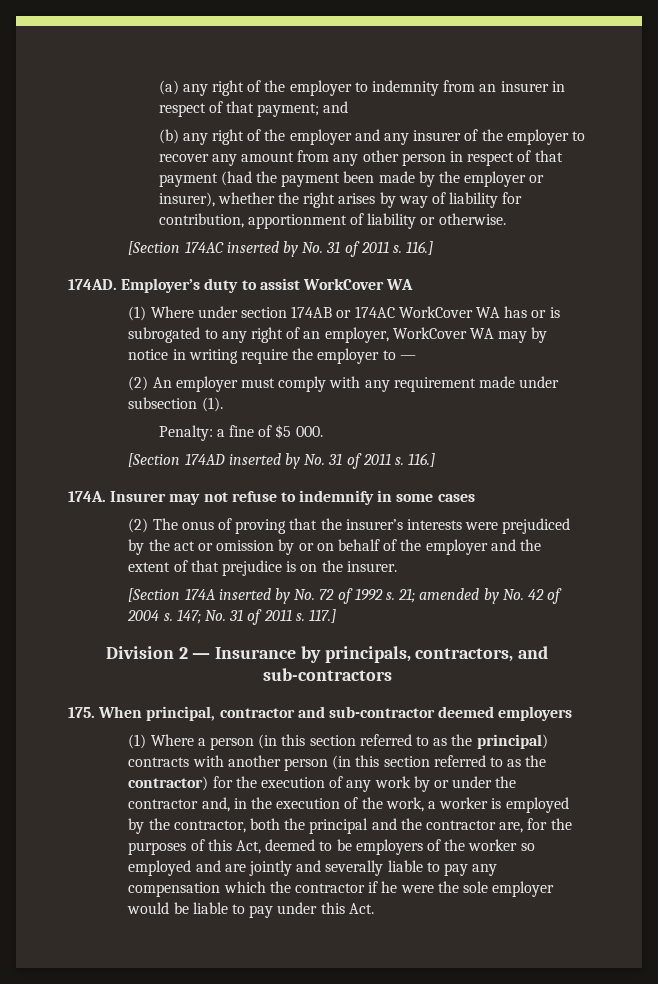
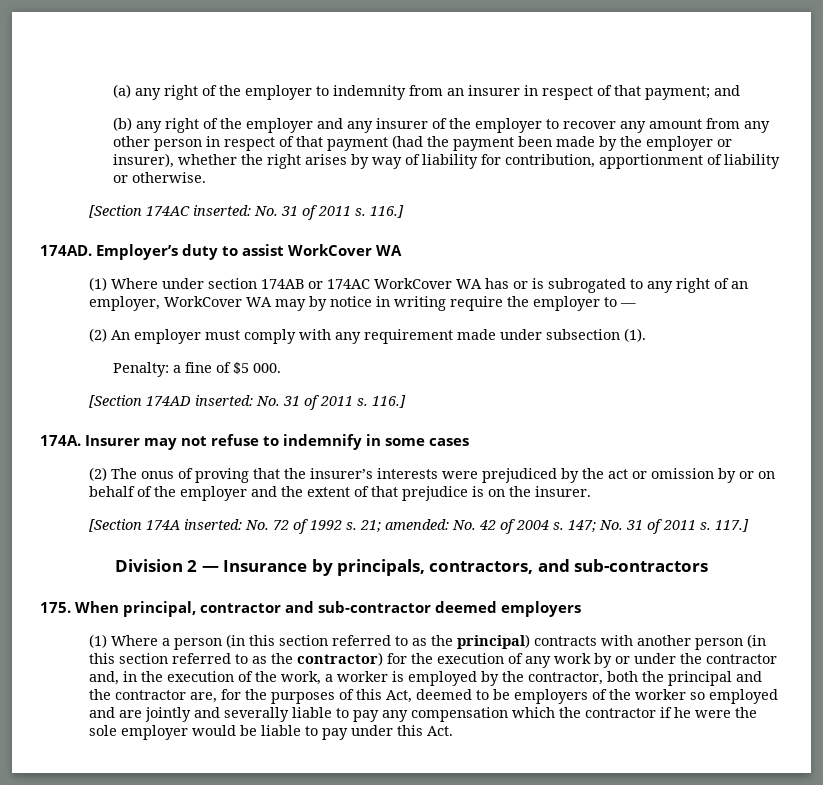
- [Section 174AC inserted by No. 31 of 2011 s.
+ [Section 174AC inserted: No. 31 of 2011 s.
- [Section 174AD inserted by No. 31 of 2011 s.
+ [Section 174AD inserted: No. 31 of 2011 s.
- [Section 174A inserted by No. 72 of 1992 s.
+ [Section 174A inserted: No. 72 of 1992 s.
- 21; amended by No. 42 of 2004 s.
+ 21; amended: No. 42 of 2004 s.

